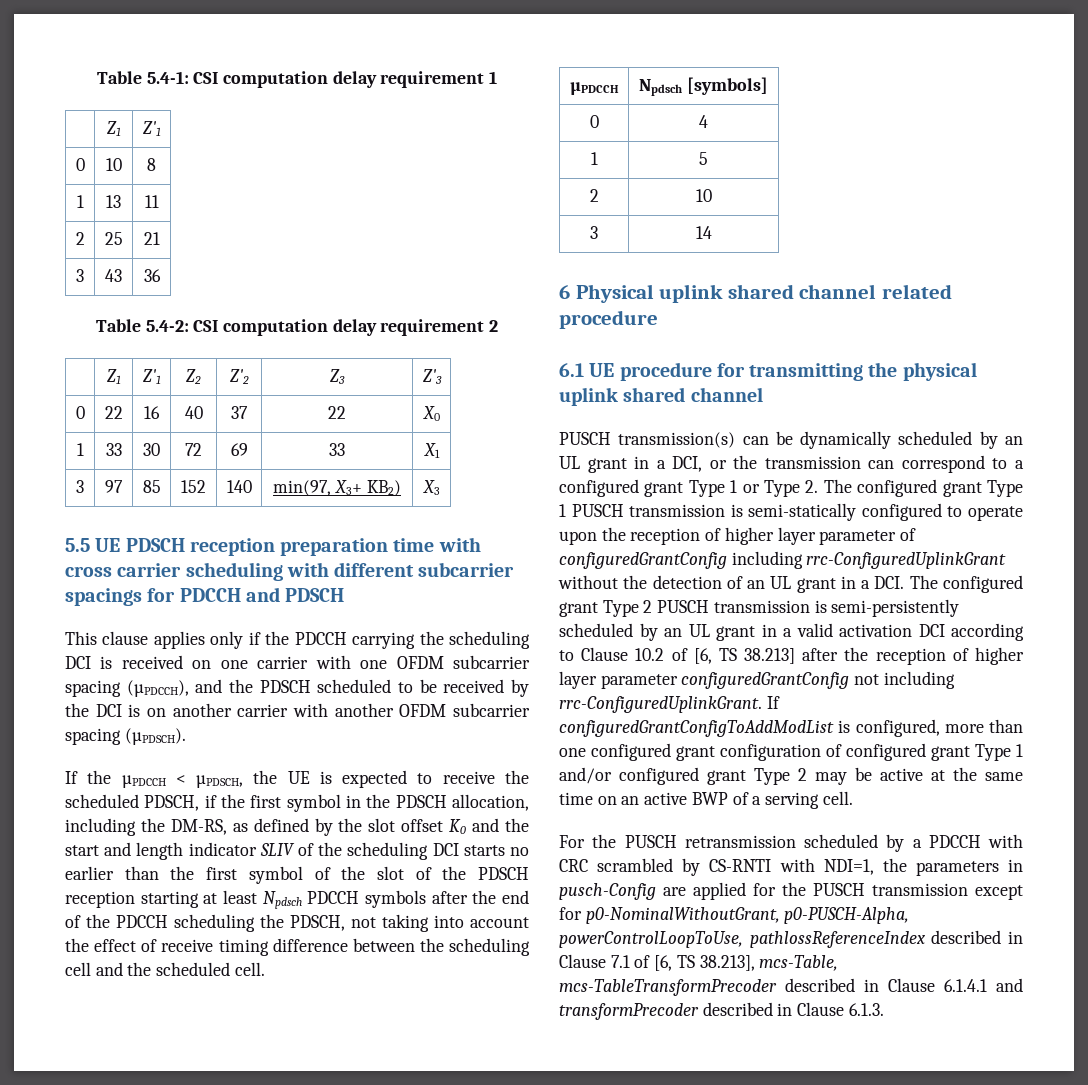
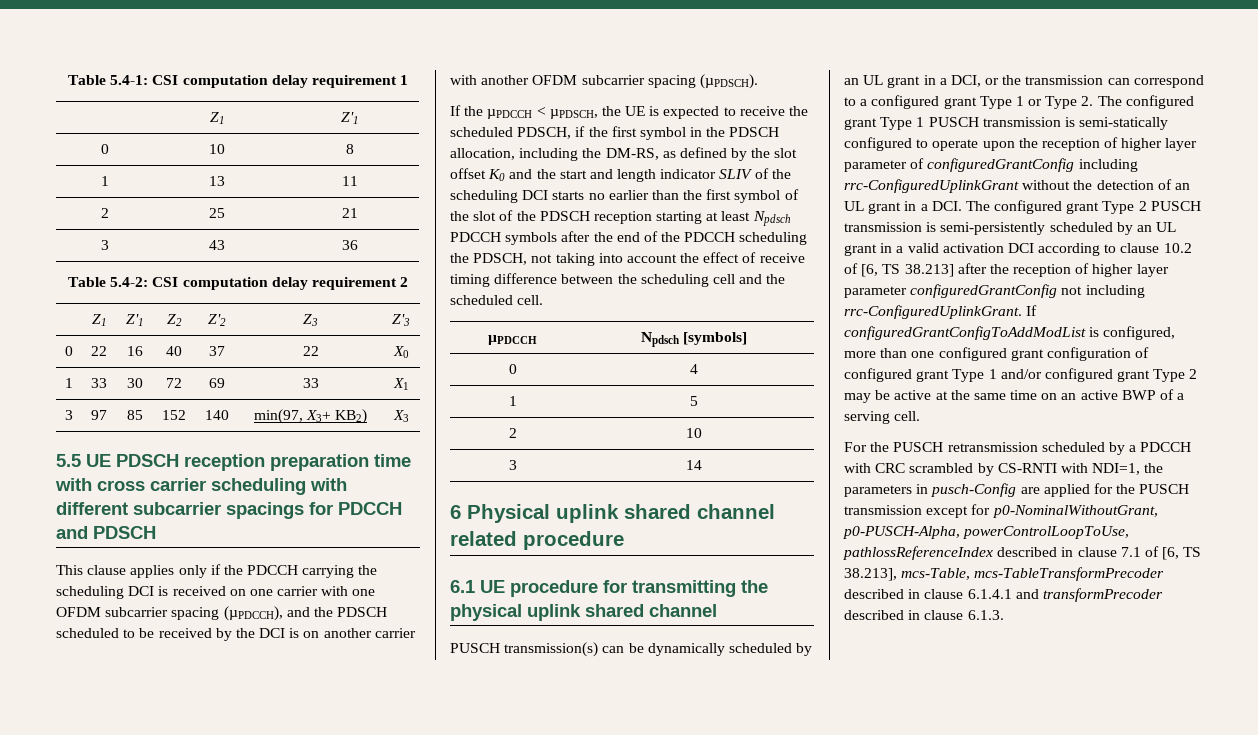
- PUSCH transmission(s) can be dynamically scheduled by an UL grant in a DCI, or the transmission can correspond to a configured grant Type 1 or Type 2. The configured grant Type 1 PUSCH transmission is semi-statically configured to operate upon the reception of higher layer parameter of configuredGrantConfig including rrc-ConfiguredUplinkGrant without the detection of an UL grant in a DCI. The configured grant Type 2 PUSCH transmission is semi-persistently scheduled by an UL grant in a valid activation DCI according to Clause 10.2 of [6, TS 38.213] after the reception of higher layer parameter configuredGrantConfig not including rrc-ConfiguredUplinkGrant.
+ PUSCH transmission(s) can be dynamically scheduled by an UL grant in a DCI, or the transmission can correspond to a configured grant Type 1 or Type 2. The configured grant Type 1 PUSCH transmission is semi-statically configured to operate upon the reception of higher layer parameter of configuredGrantConfig including rrc-ConfiguredUplinkGrant without the detection of an UL grant in a DCI. The configured grant Type 2 PUSCH transmission is semi-persistently scheduled by an UL grant in a valid activation DCI according to clause 10.2 of [6, TS 38.213] after the reception of higher layer parameter configuredGrantConfig not including rrc-ConfiguredUplinkGrant.
- For the PUSCH retransmission scheduled by a PDCCH with CRC scrambled by CS-RNTI with NDI=1, the parameters in pusch-Config are applied for the PUSCH transmission except for p0-NominalWithoutGrant, p0-PUSCH-Alpha, powerControlLoopToUse, pathlossReferenceIndex described in Clause 7.1 of [6, TS 38.213], mcs-Table, mcs-TableTransformPrecoder described in Clause 6.1.4.1 and transformPrecoder described in Clause 6.1.3.
+ For the PUSCH retransmission scheduled by a PDCCH with CRC scrambled by CS-RNTI with NDI=1, the parameters in pusch-Config are applied for the PUSCH transmission except for p0-NominalWithoutGrant, p0-PUSCH-Alpha, powerControlLoopToUse, pathlossReferenceIndex described in clause 7.1 of [6, TS 38.213], mcs-Table, mcs-TableTransformPrecoder described in clause 6.1.4.1 and transformPrecoder described in clause 6.1.3.

